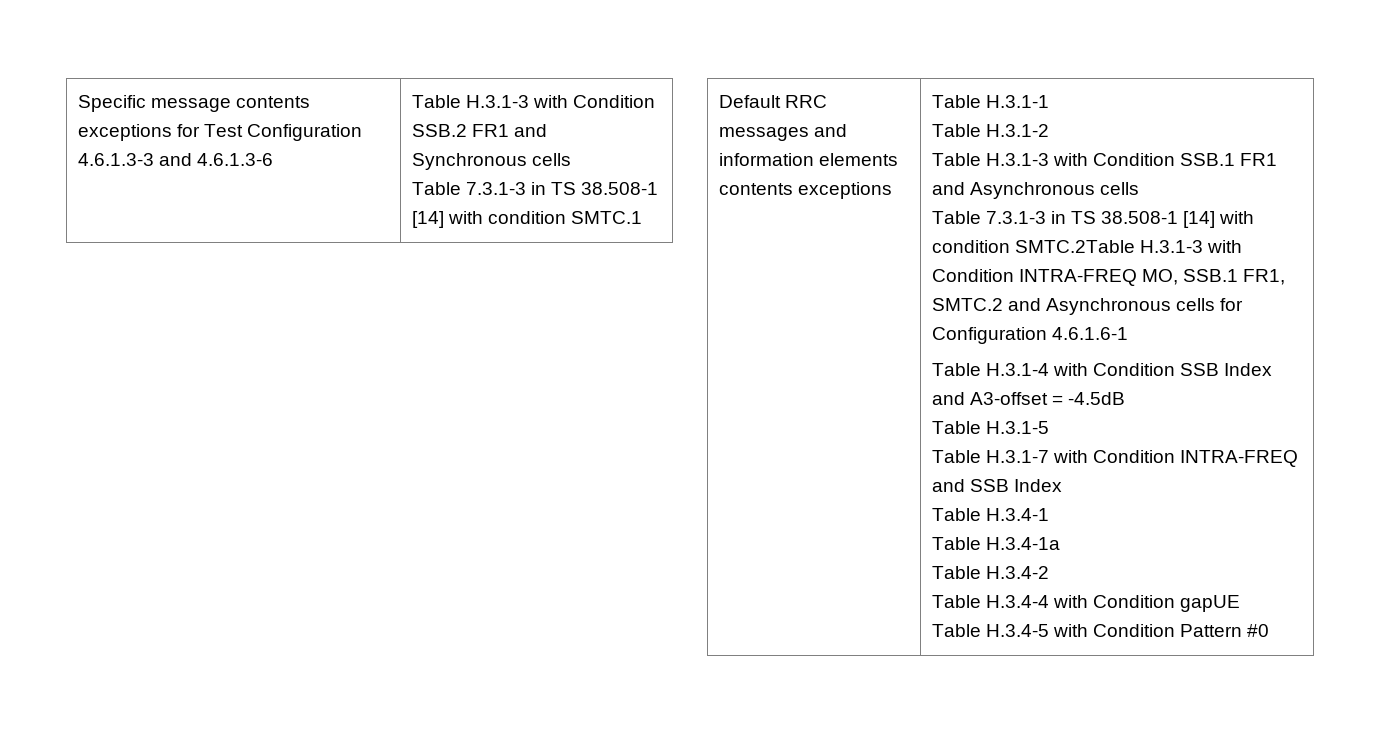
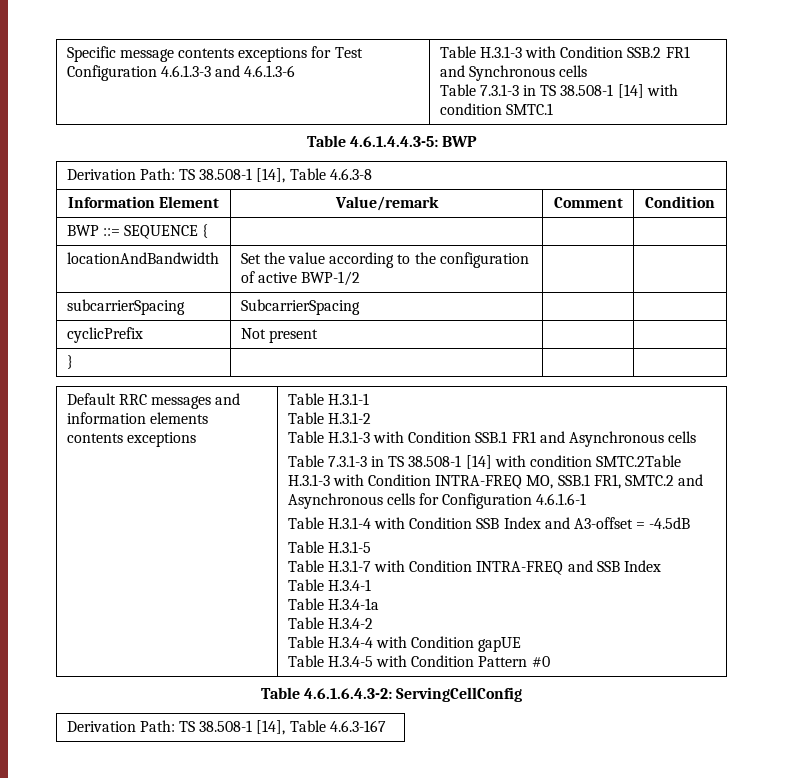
+ Table 4.6.1.4.4.3-5: BWP
+ Derivation Path: TS 38.508-1 [14], Table 4.6.3-8
+ Information Element | Value/remark | Comment | Condition
+ BWP ::= SEQUENCE { | | |
+ locationAndBandwidth | Set the value according to the configuration of active BWP-1/2 | |
+ subcarrierSpacing | SubcarrierSpacing | |
+ cyclicPrefix | Not present | |
+ } | | |
+ Table 4.6.1.6.4.3-2: ServingCellConfig
+ Derivation Path: TS 38.508-1 [14], Table 4.6.3-167

